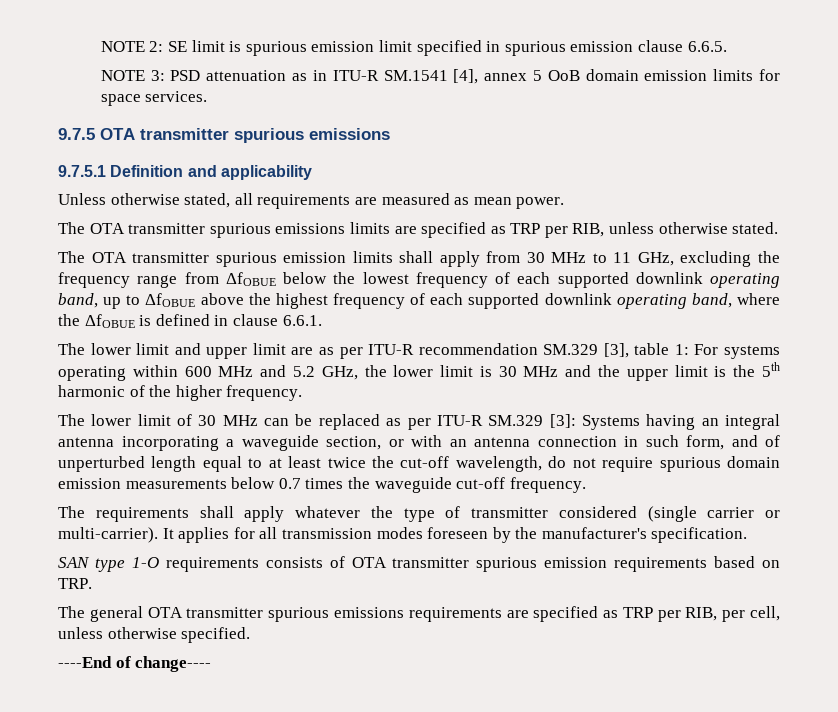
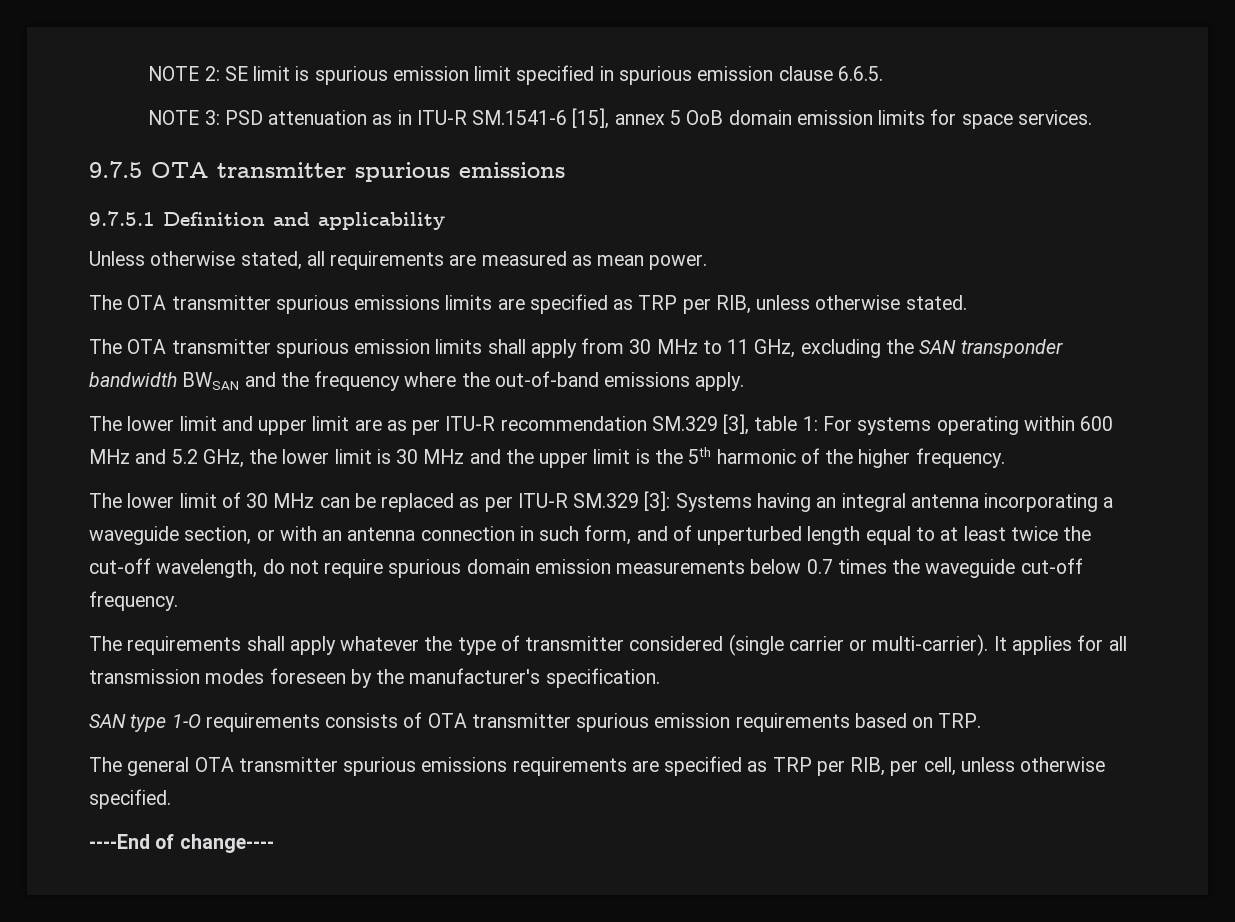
- NOTE 3: PSD attenuation as in ITU-R SM.1541 [4], annex 5 OoB domain emission limits for space services.
+ NOTE 3: PSD attenuation as in ITU-R SM.1541-6 [15], annex 5 OoB domain emission limits for space services.
- The OTA transmitter spurious emission limits shall apply from 30 MHz to 11 GHz, excluding the frequency range from ΔfOBUE below the lowest frequency of each supported downlink operating band, up to ΔfOBUE above the highest frequency of each supported downlink operating band, where the ΔfOBUE is defined in clause 6.6.1.
+ The OTA transmitter spurious emission limits shall apply from 30 MHz to 11 GHz, excluding the SAN transponder bandwidth BWSAN and the frequency where the out-of-band emissions apply.

